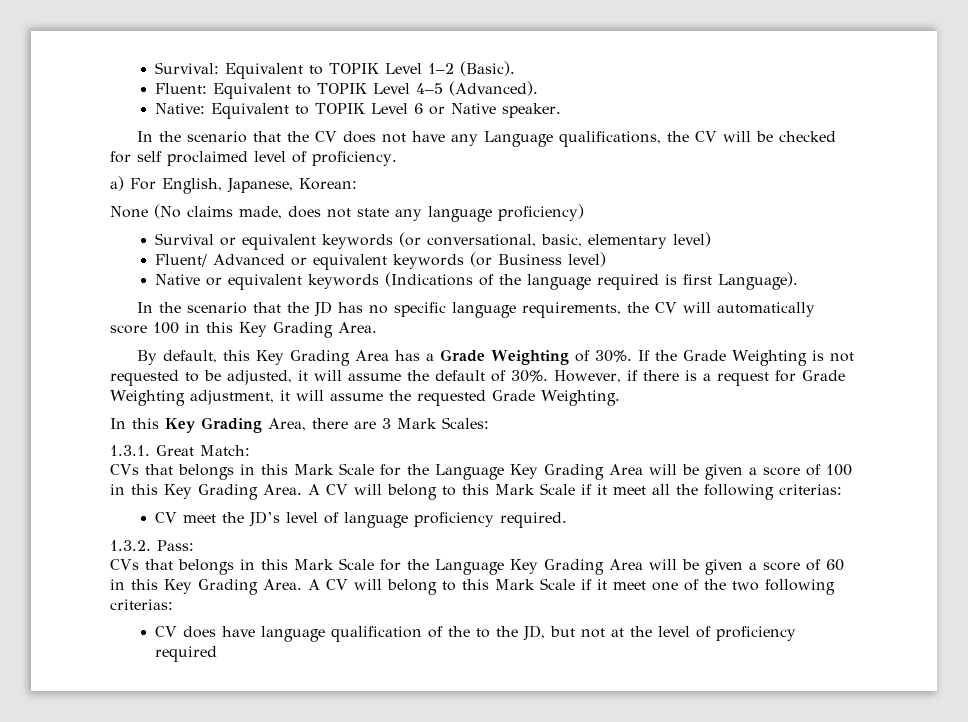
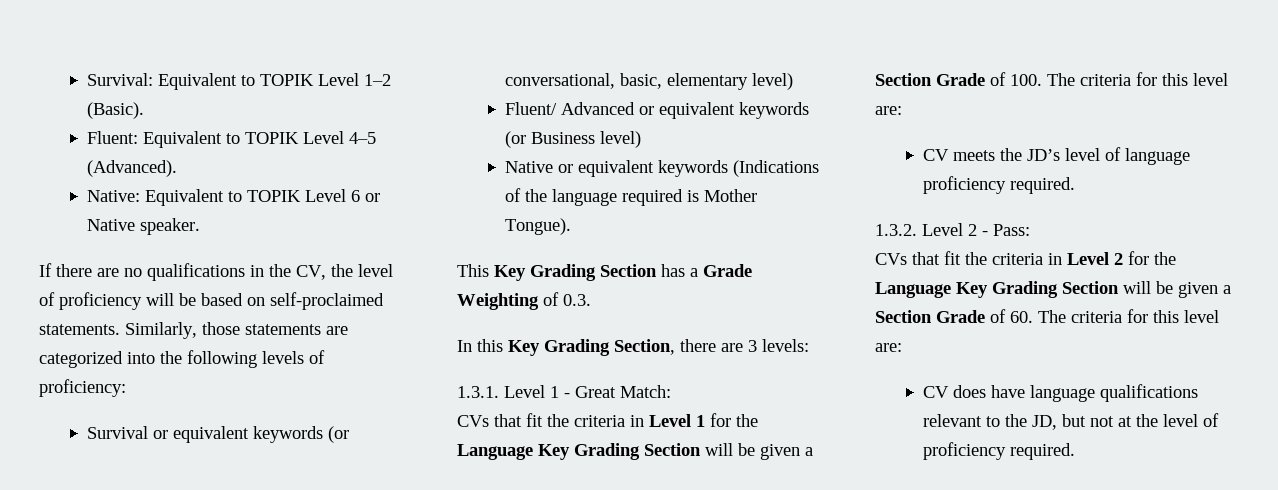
- In the scenario that the CV does not have any Language qualifications, the CV will be checked for self proclaimed level of proficiency.
- a) For English, Japanese, Korean:
- None (No claims made, does not state any language proficiency)
+ If there are no qualifications in the CV, the level of proficiency will be based on self-proclaimed statements. Similarly, those statements are categorized into the following levels of proficiency:
- Native or equivalent keywords (Indications of the language required is first Language).
- In the scenario that the JD has no specific language requirements, the CV will automatically score 100 in this Key Grading Area.
- By default, this Key Grading Area has a Grade Weighting of 30%. If the Grade Weighting is not requested to be adjusted, it will assume the default of 30%. However, if there is a request for Grade Weighting adjustment, it will assume the requested Grade Weighting.
+ Native or equivalent keywords (Indications of the language required is Mother Tongue).
+ This Key Grading Section has a Grade Weighting of 0.3.
- In this Key Grading Area, there are 3 Mark Scales:
+ In this Key Grading Section, there are 3 levels:
- 1.3.1. Great Match:
+ 1.3.1. Level 1 - Great Match:
- CVs that belongs in this Mark Scale for the Language Key Grading Area will be given a score of 100 in this Key Grading Area. A CV will belong to this Mark Scale if it meet all the following criterias:
- CV meet the JD’s level of language proficiency required.
+ CVs that fit the criteria in Level 1 for the Language Key Grading Section will be given a Section Grade of 100. The criteria for this level are:
+ CV meets the JD’s level of language proficiency required.
- 1.3.2. Pass:
+ 1.3.2. Level 2 - Pass:
- CVs that belongs in this Mark Scale for the Language Key Grading Area will be given a score of 60 in this Key Grading Area. A CV will belong to this Mark Scale if it meet one of the two following criterias:
+ CVs that fit the criteria in Level 2 for the Language Key Grading Section will be given a Section Grade of 60. The criteria for this level are:
- CV does have language qualification of the to the JD, but not at the level of proficiency required
+ CV does have language qualifications relevant to the JD, but not at the level of proficiency required.

